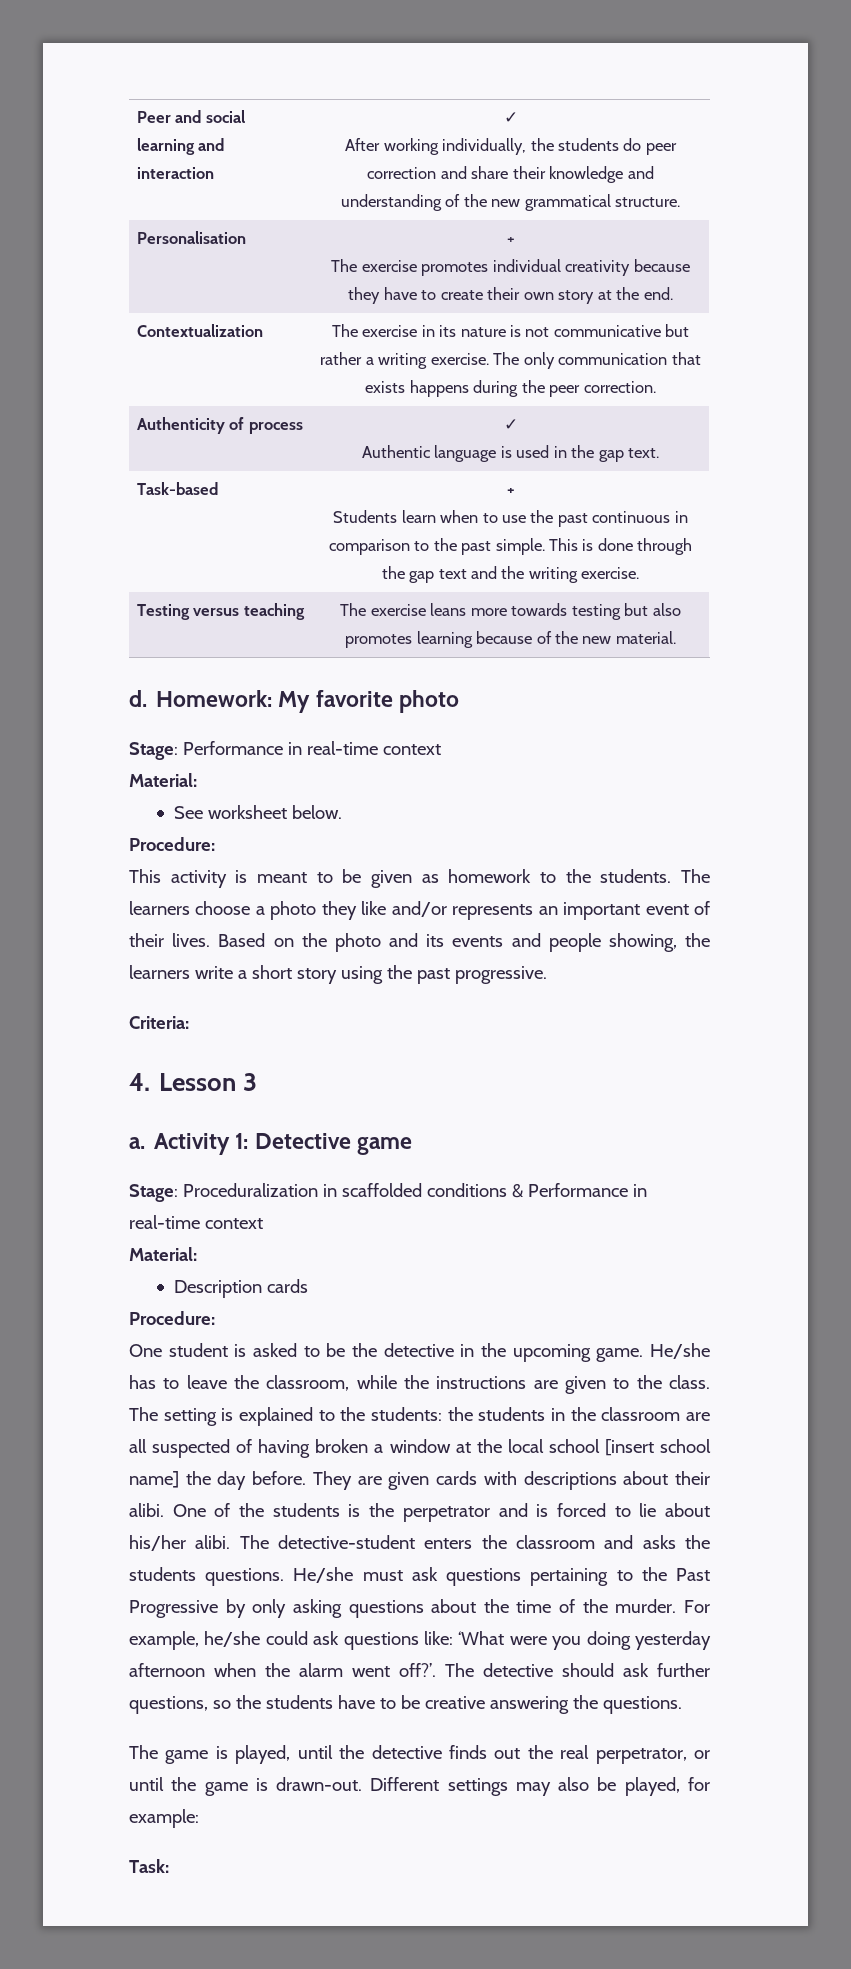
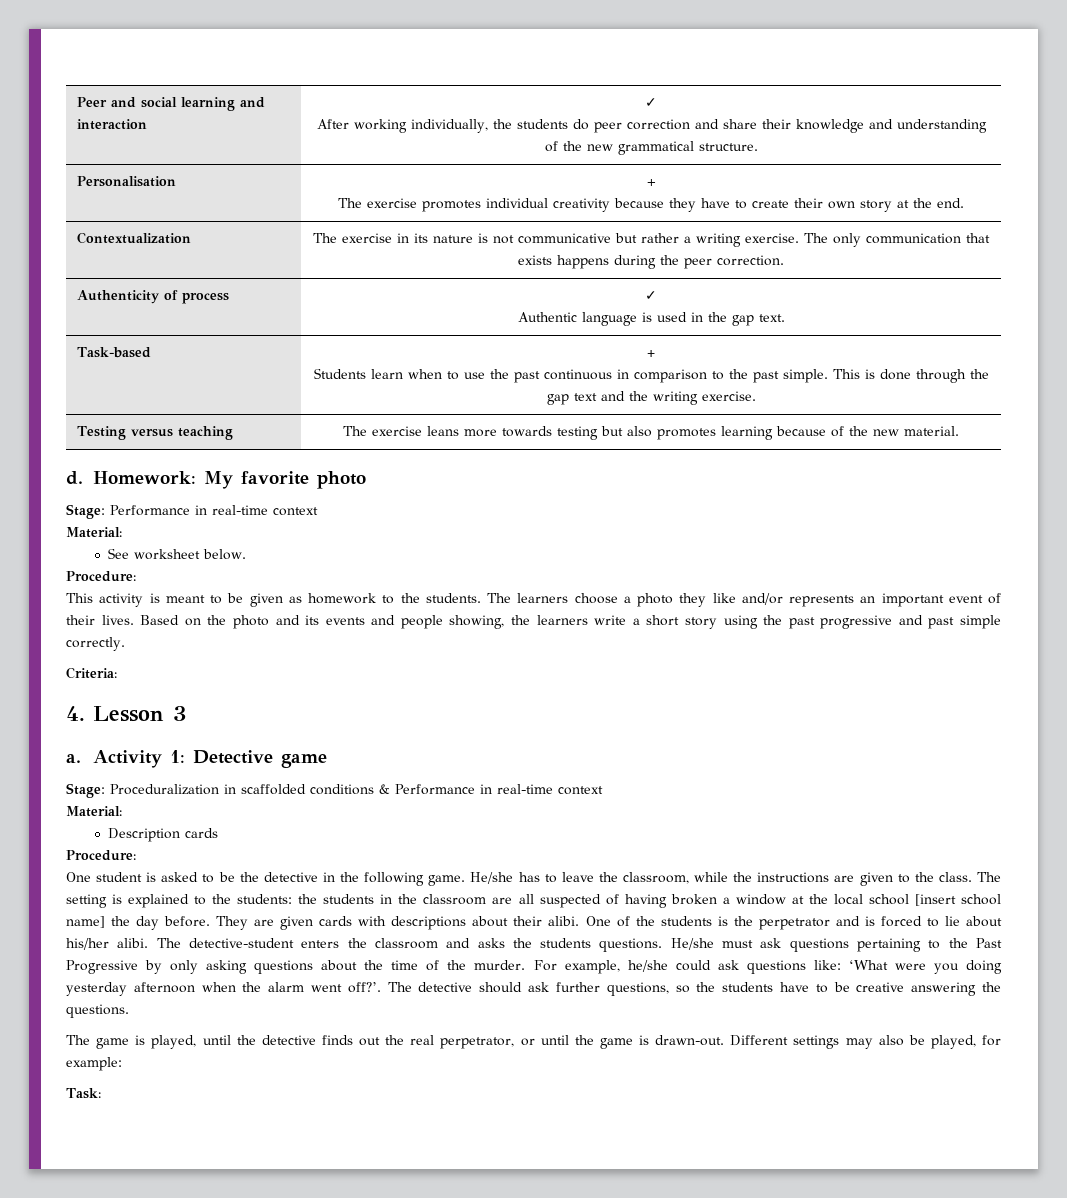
- Based on the photo and its events and people showing, the learners write a short story using the past progressive.
+ Based on the photo and its events and people showing, the learners write a short story using the past progressive and past simple correctly.
- One student is asked to be the detective in the upcoming game.
+ One student is asked to be the detective in the following game.

